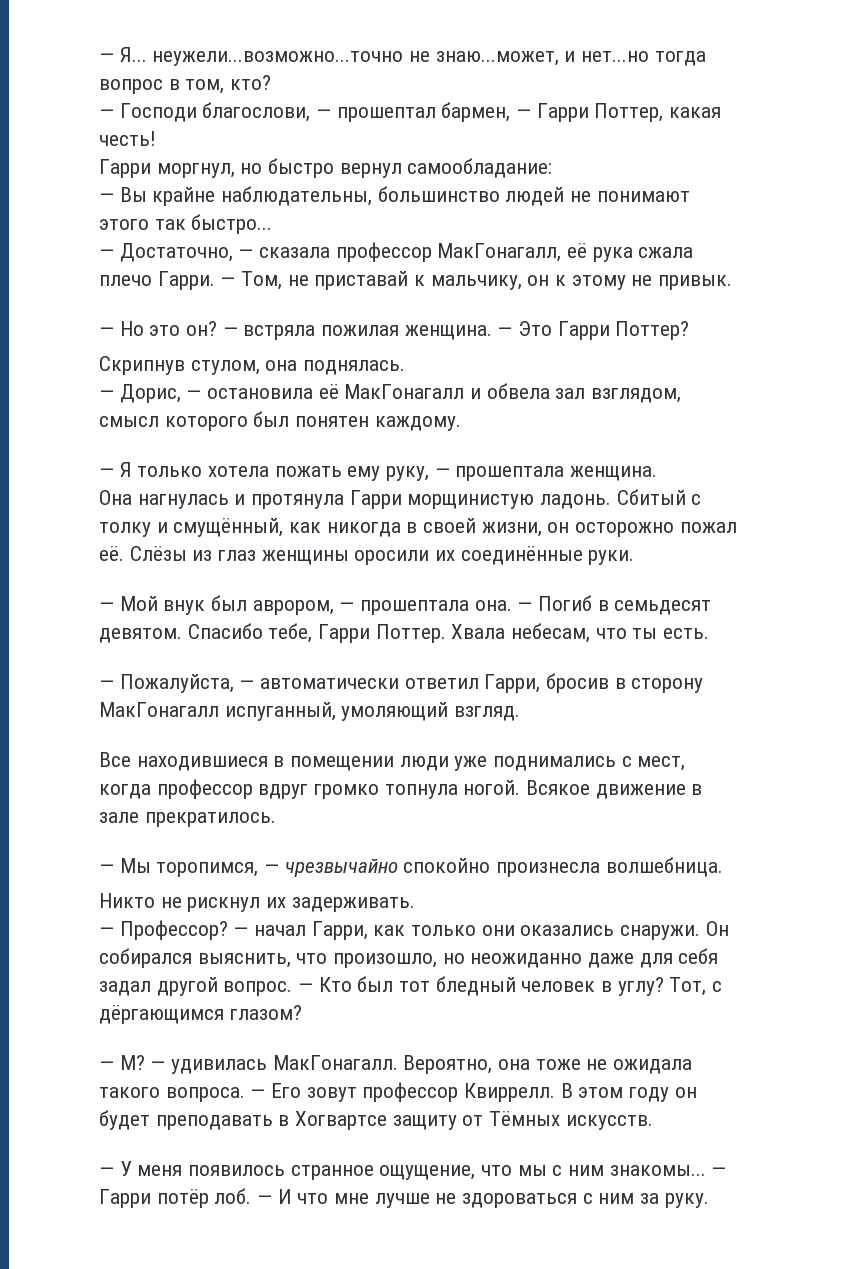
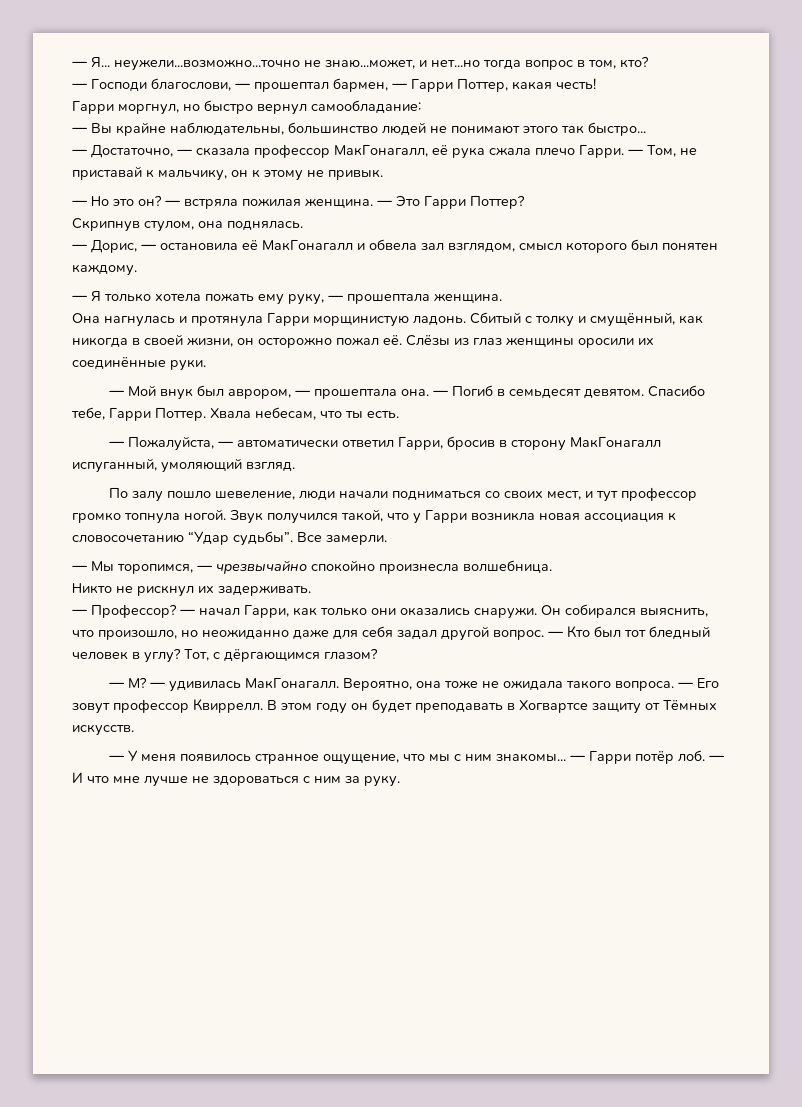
- Все находившиеся в помещении люди уже поднимались с мест, когда профессор вдруг громко топнула ногой. Всякое движение в зале прекратилось.
+ По залу пошло шевеление, люди начали подниматься со своих мест, и тут профессор громко топнула ногой. Звук получился такой, что у Гарри возникла новая ассоциация к словосочетанию “Удар судьбы”. Все замерли.

